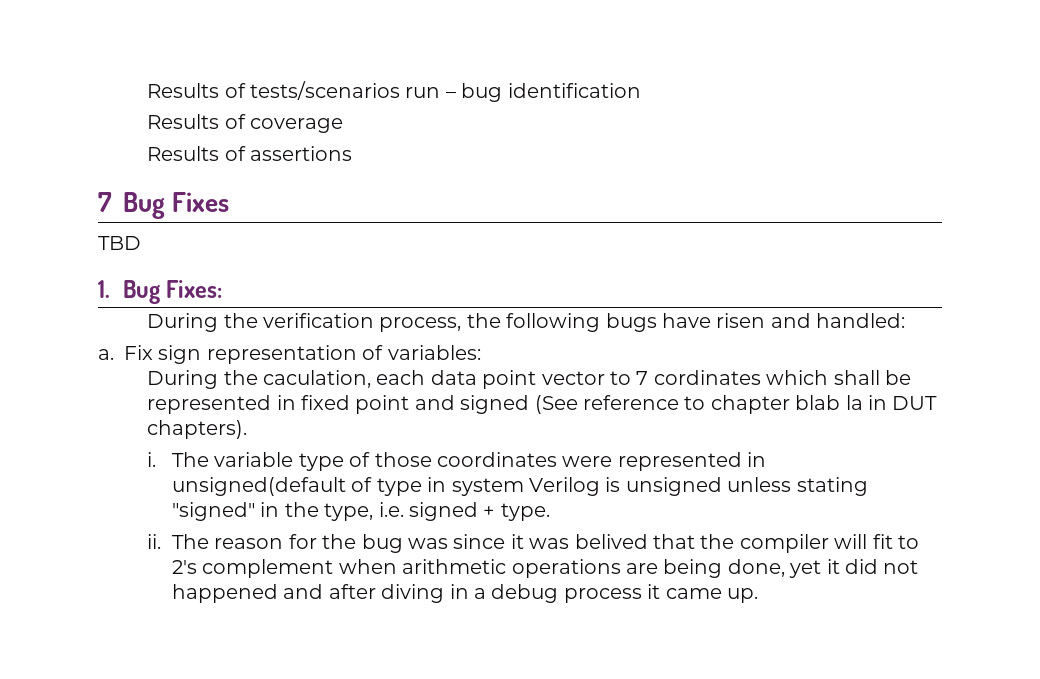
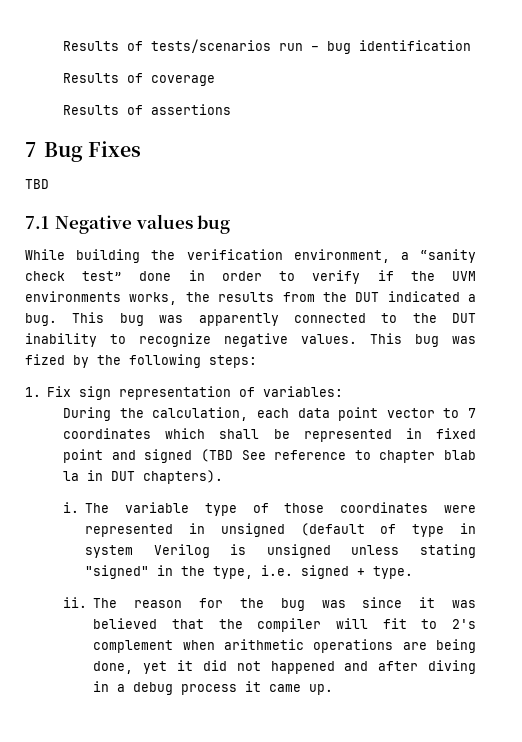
- 1. Bug Fixes:
- During the verification process, the following bugs have risen and handled:
- a. Fix sign representation of variables:
+ 7.1 Negative values bug
+ While building the verification environment, a “sanity check test” done in order to verify if the UVM environments works, the results from the DUT indicated a bug. This bug was apparently connected to the DUT inability to recognize negative values. This bug was fized by the following steps:
+ 1. Fix sign representation of variables:
- During the caculation, each data point vector to 7 cordinates which shall be represented in fixed point and signed (See reference to chapter blab la in DUT chapters).
+ During the calculation, each data point vector to 7 coordinates which shall be represented in fixed point and signed (TBD See reference to chapter blab la in DUT chapters).
- The variable type of those coordinates were represented in unsigned(default of type in system Verilog is unsigned unless stating "signed" in the type, i.e. signed + type.
+ The variable type of those coordinates were represented in unsigned (default of type in system Verilog is unsigned unless stating "signed" in the type, i.e. signed + type.
- The reason for the bug was since it was belived that the compiler will fit to 2's complement when arithmetic operations are being done, yet it did not happened and after diving in a debug process it came up.
+ The reason for the bug was since it was believed that the compiler will fit to 2's complement when arithmetic operations are being done, yet it did not happened and after diving in a debug process it came up.

